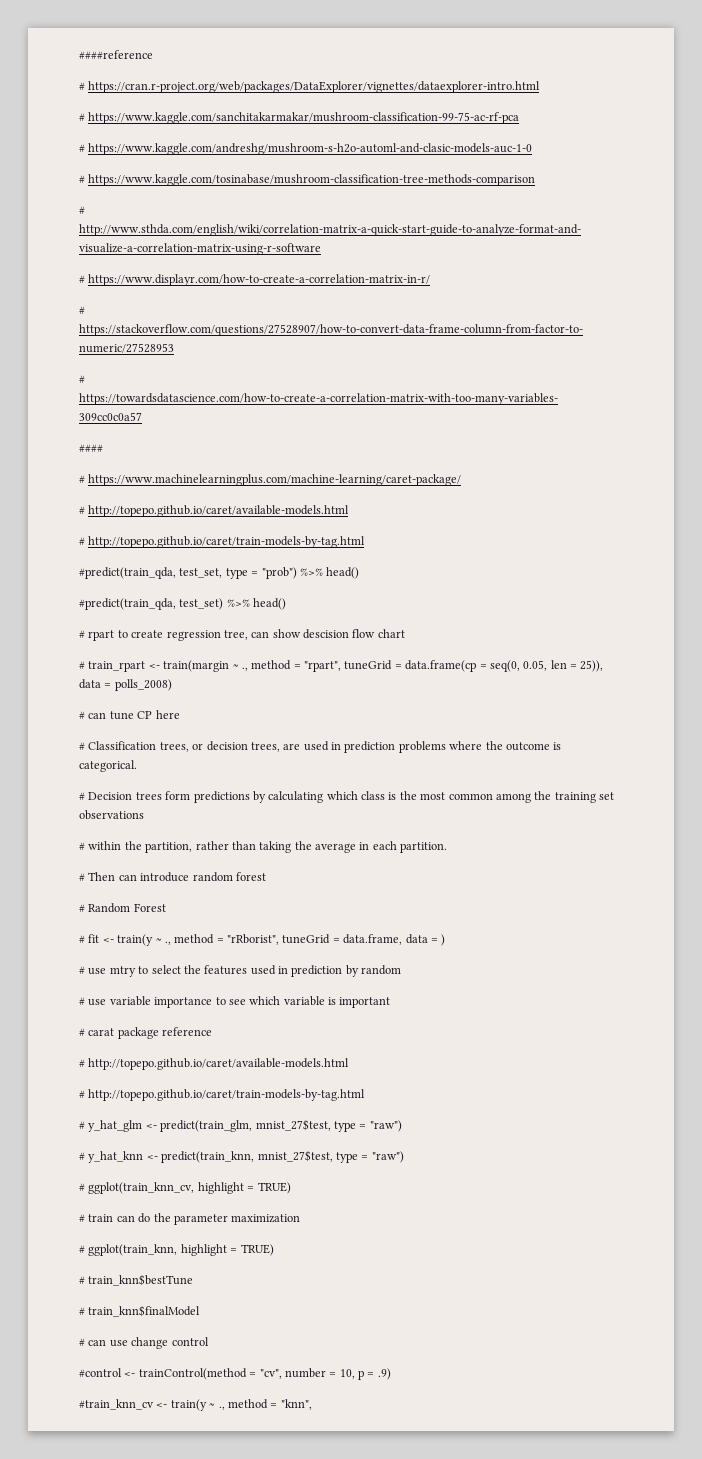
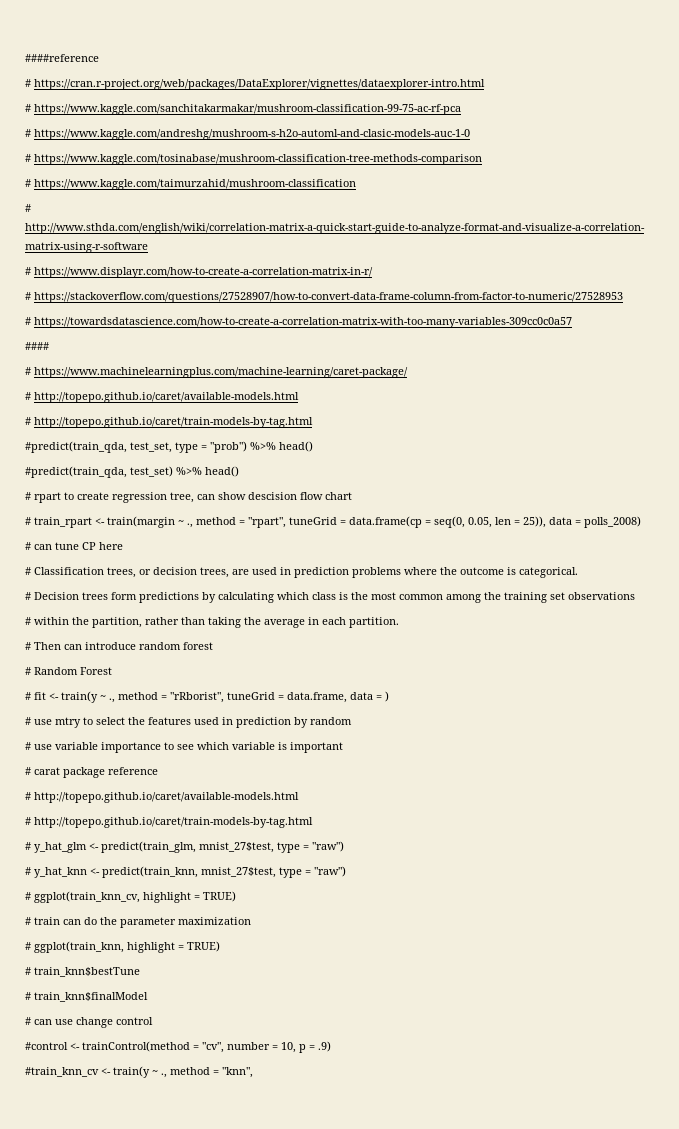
+ # https://www.kaggle.com/taimurzahid/mushroom-classification

